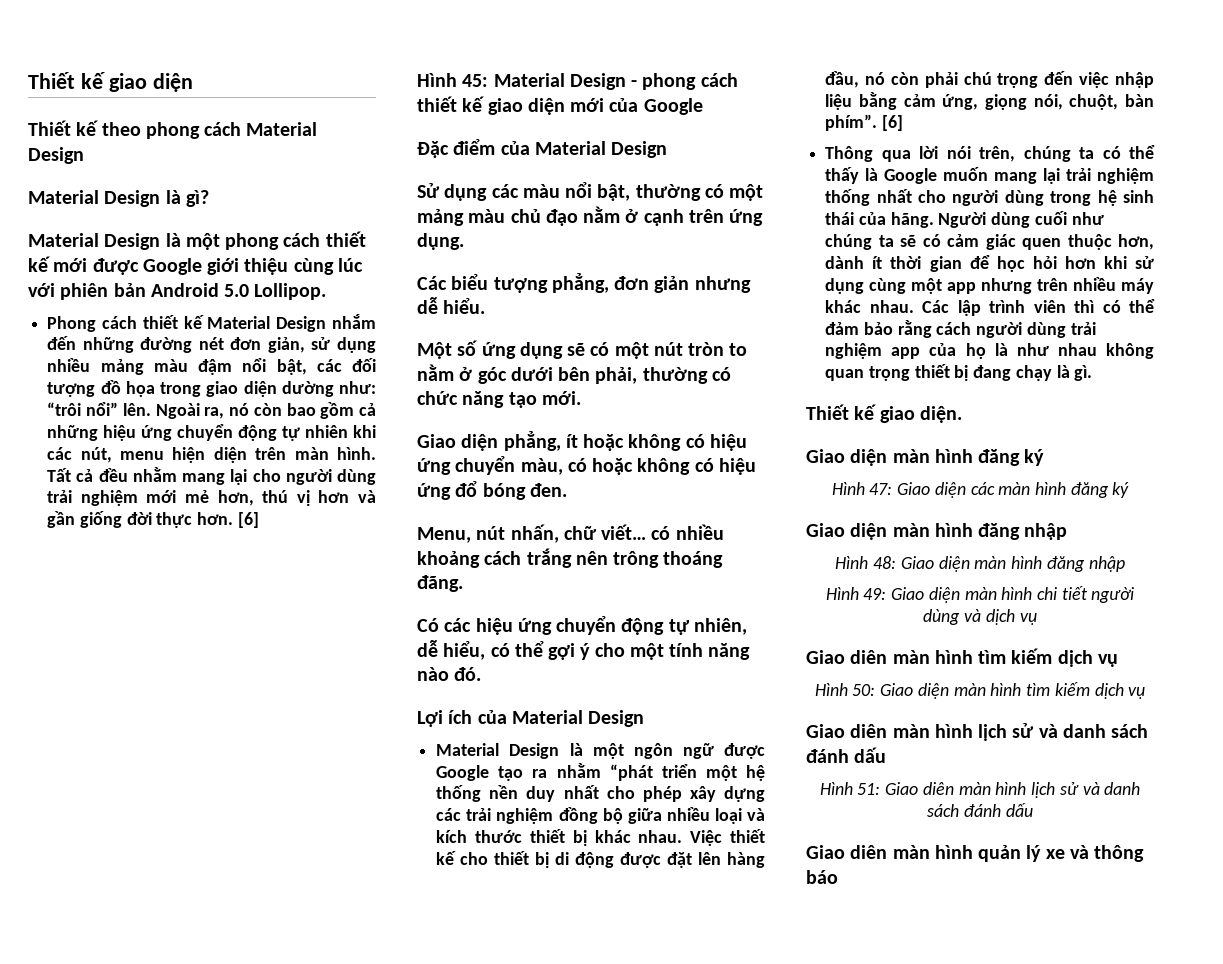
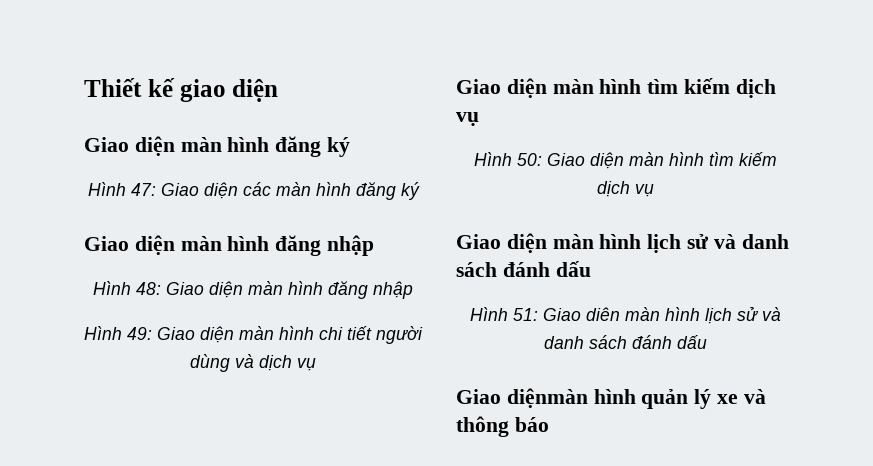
- Thiết kế theo phong cách Material Design
- Material Design là gì?
- Material Design là một phong cách thiết kế mới được Google giới thiệu cùng lúc với phiên bản Android 5.0 Lollipop.
- Phong cách thiết kế Material Design nhắm đến những đường nét đơn giản, sử dụng nhiều mảng màu đậm nổi bật, các đối tượng đồ họa trong giao diện dường như: “trôi nổi” lên. Ngoài ra, nó còn bao gồm cả những hiệu ứng chuyển động tự nhiên khi các nút, menu hiện diện trên màn hình. Tất cả đều nhằm mang lại cho người dùng trải nghiệm mới mẻ hơn, thú vị hơn và gần giống đời thực hơn. [6]
- Hình 45: Material Design - phong cách thiết kế giao diện mới của Google
- Đặc điểm của Material Design
- Sử dụng các màu nổi bật, thường có một mảng màu chủ đạo nằm ở cạnh trên ứng dụng.
- Các biểu tượng phẳng, đơn giản nhưng dễ hiểu.
- Một số ứng dụng sẽ có một nút tròn to nằm ở góc dưới bên phải, thường có chức năng tạo mới.
- Giao diện phẳng, ít hoặc không có hiệu ứng chuyển màu, có hoặc không có hiệu ứng đổ bóng đen.
- Menu, nút nhấn, chữ viết… có nhiều khoảng cách trắng nên trông thoáng đãng.
- Có các hiệu ứng chuyển động tự nhiên, dễ hiểu, có thể gợi ý cho một tính năng nào đó.
- Lợi ích của Material Design
- Material Design là một ngôn ngữ được Google tạo ra nhằm “phát triển một hệ thống nền duy nhất cho phép xây dựng các trải nghiệm đồng bộ giữa nhiều loại và kích thước thiết bị khác nhau. Việc thiết kế cho thiết bị di động được đặt lên hàng đầu, nó còn phải chú trọng đến việc nhập liệu bằng cảm ứng, giọng nói, chuột, bàn phím”. [6]
- Thông qua lời nói trên, chúng ta có thể thấy là Google muốn mang lại trải nghiệm thống nhất cho người dùng trong hệ sinh thái của hãng. Người dùng cuối như chúng ta sẽ có cảm giác quen thuộc hơn, dành ít thời gian để học hỏi hơn khi sử dụng cùng một app nhưng trên nhiều máy khác nhau. Các lập trình viên thì có thể đảm bảo rằng cách người dùng trải nghiệm app của họ là như nhau không quan trọng thiết bị đang chạy là gì.
- Thiết kế giao diện.
  Hình 49: Giao diện màn hình chi tiết người dùng và dịch vụ
- Giao diên màn hình tìm kiếm dịch vụ
+ Giao diện màn hình tìm kiếm dịch vụ
  Hình 50: Giao diện màn hình tìm kiếm dịch vụ
- Giao diên màn hình lịch sử và danh sách đánh dấu
+ Giao diện màn hình lịch sử và danh sách đánh dấu
- Giao diên màn hình quản lý xe và thông báo
+ Giao diệnmàn hình quản lý xe và thông báo

